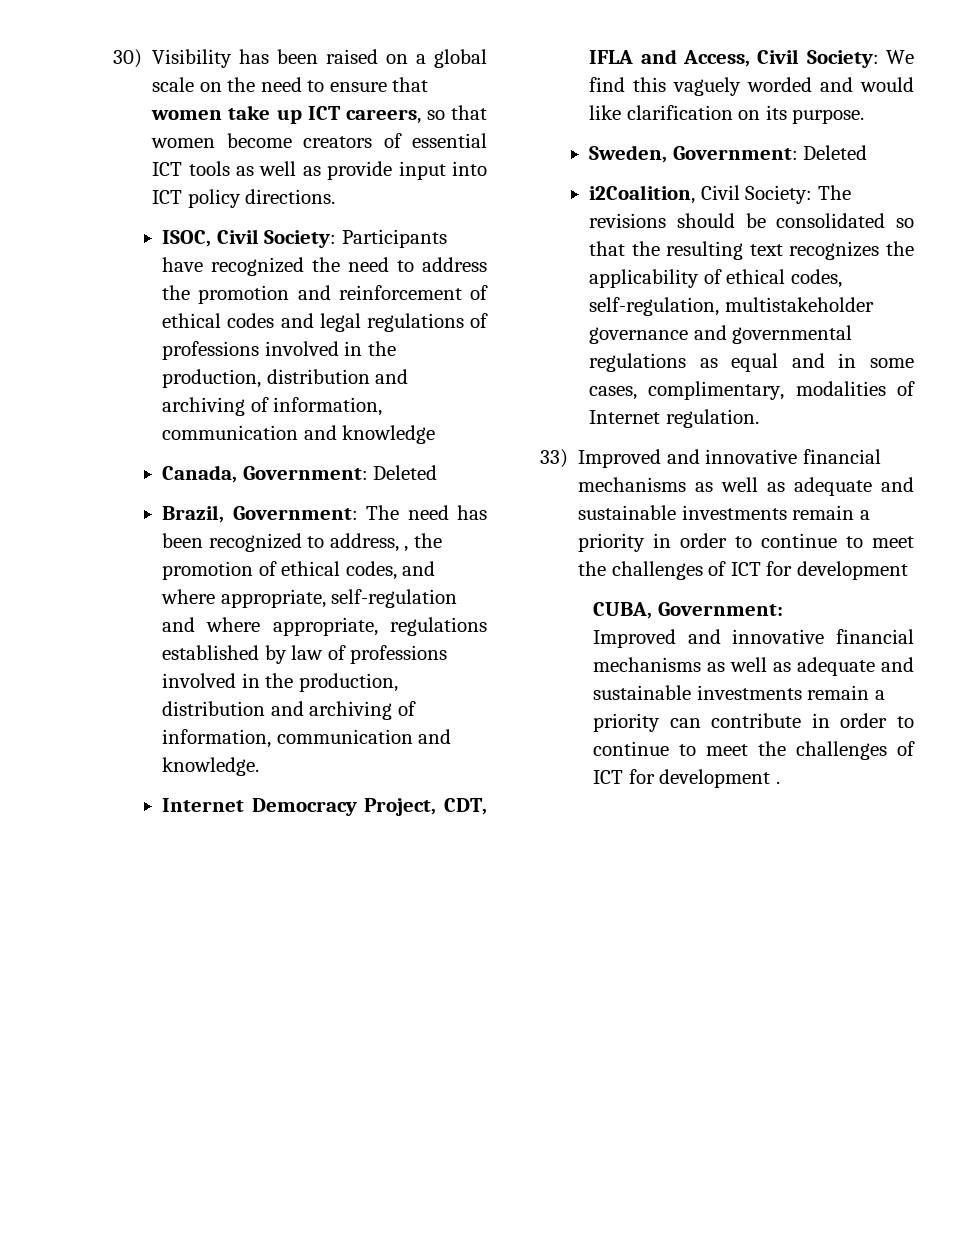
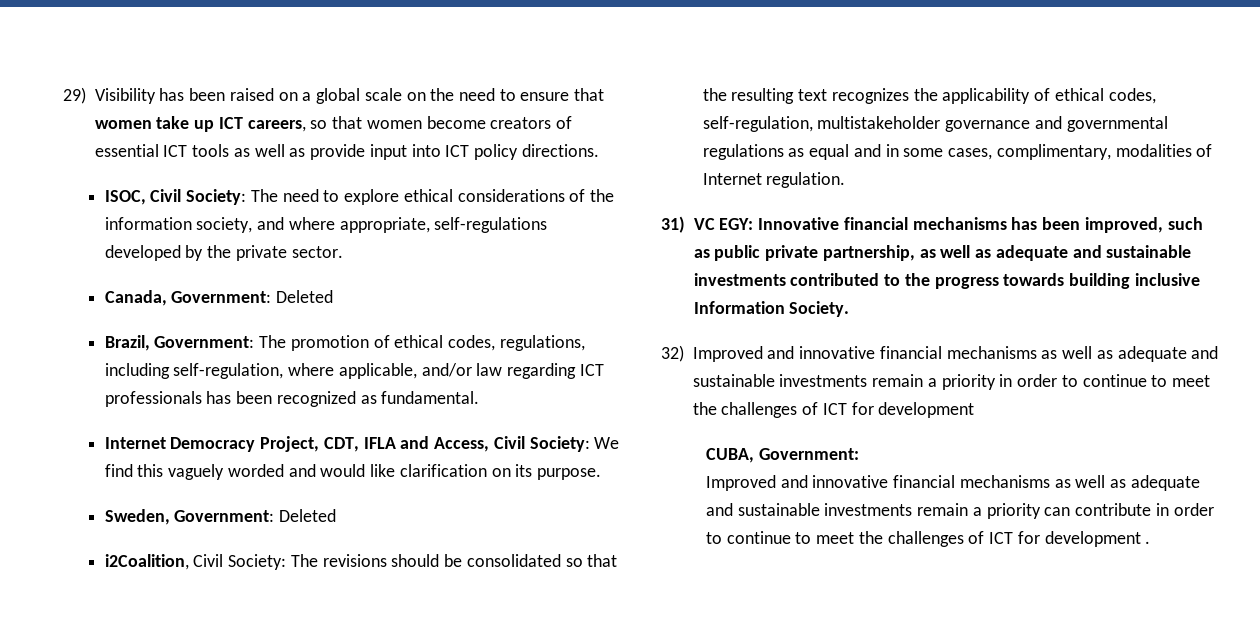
- 30) Visibility has been raised on a global scale on the need to ensure that women take up ICT careers, so that women become creators of essential ICT tools as well as provide input into ICT policy directions.
+ 29) Visibility has been raised on a global scale on the need to ensure that women take up ICT careers, so that women become creators of essential ICT tools as well as provide input into ICT policy directions.
- ISOC, Civil Society: Participants have recognized the need to address the promotion and reinforcement of ethical codes and legal regulations of professions involved in the production, distribution and archiving of information, communication and knowledge
+ ISOC, Civil Society: The need to explore ethical considerations of the information society, and where appropriate, self-regulations developed by the private sector.
- Brazil, Government: The need has been recognized to address, , the promotion of ethical codes, and where appropriate, self-regulation and where appropriate, regulations established by law of professions involved in the production, distribution and archiving of information, communication and knowledge.
+ Brazil, Government: The promotion of ethical codes, regulations, including self-regulation, where applicable, and/or law regarding ICT professionals has been recognized as fundamental.
- 33) Improved and innovative financial mechanisms as well as adequate and sustainable investments remain a priority in order to continue to meet the challenges of ICT for development
+ 31) VC EGY: Innovative financial mechanisms has been improved, such as public private partnership, as well as adequate and sustainable investments contributed to the progress towards building inclusive Information Society.
+ 32) Improved and innovative financial mechanisms as well as adequate and sustainable investments remain a priority in order to continue to meet the challenges of ICT for development

